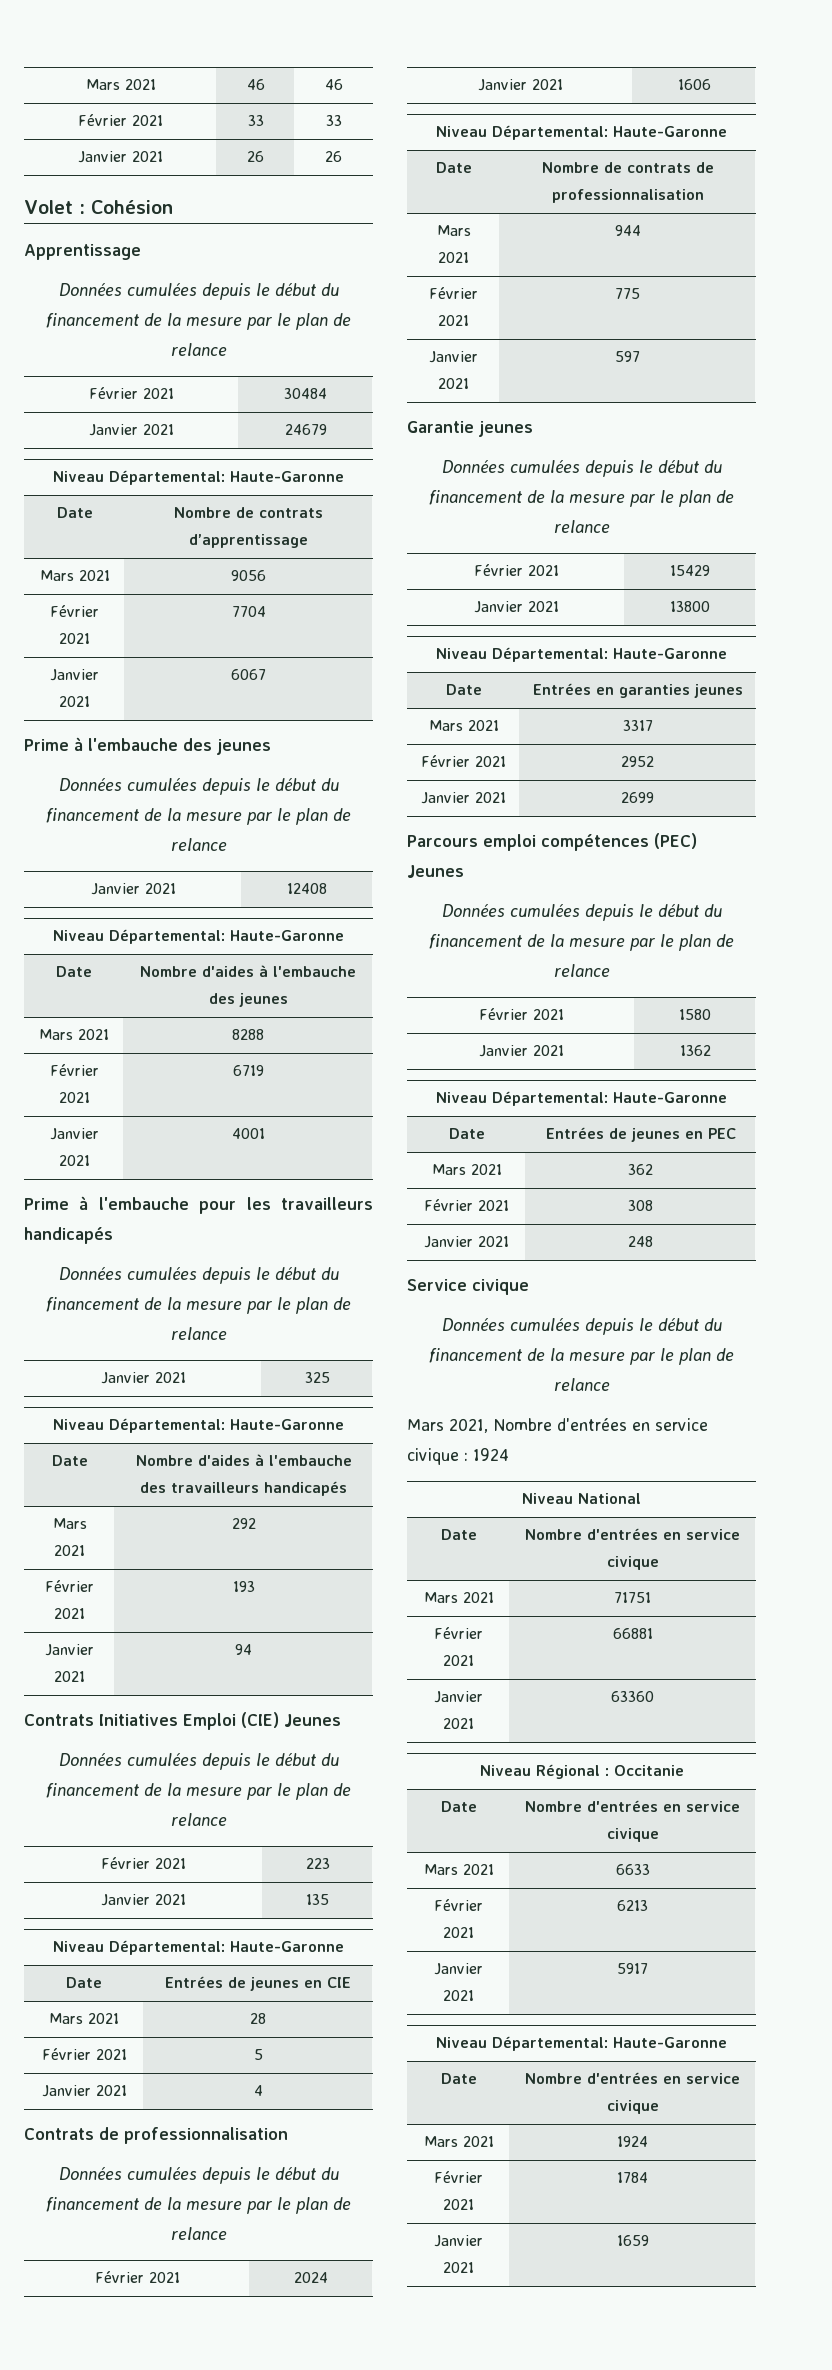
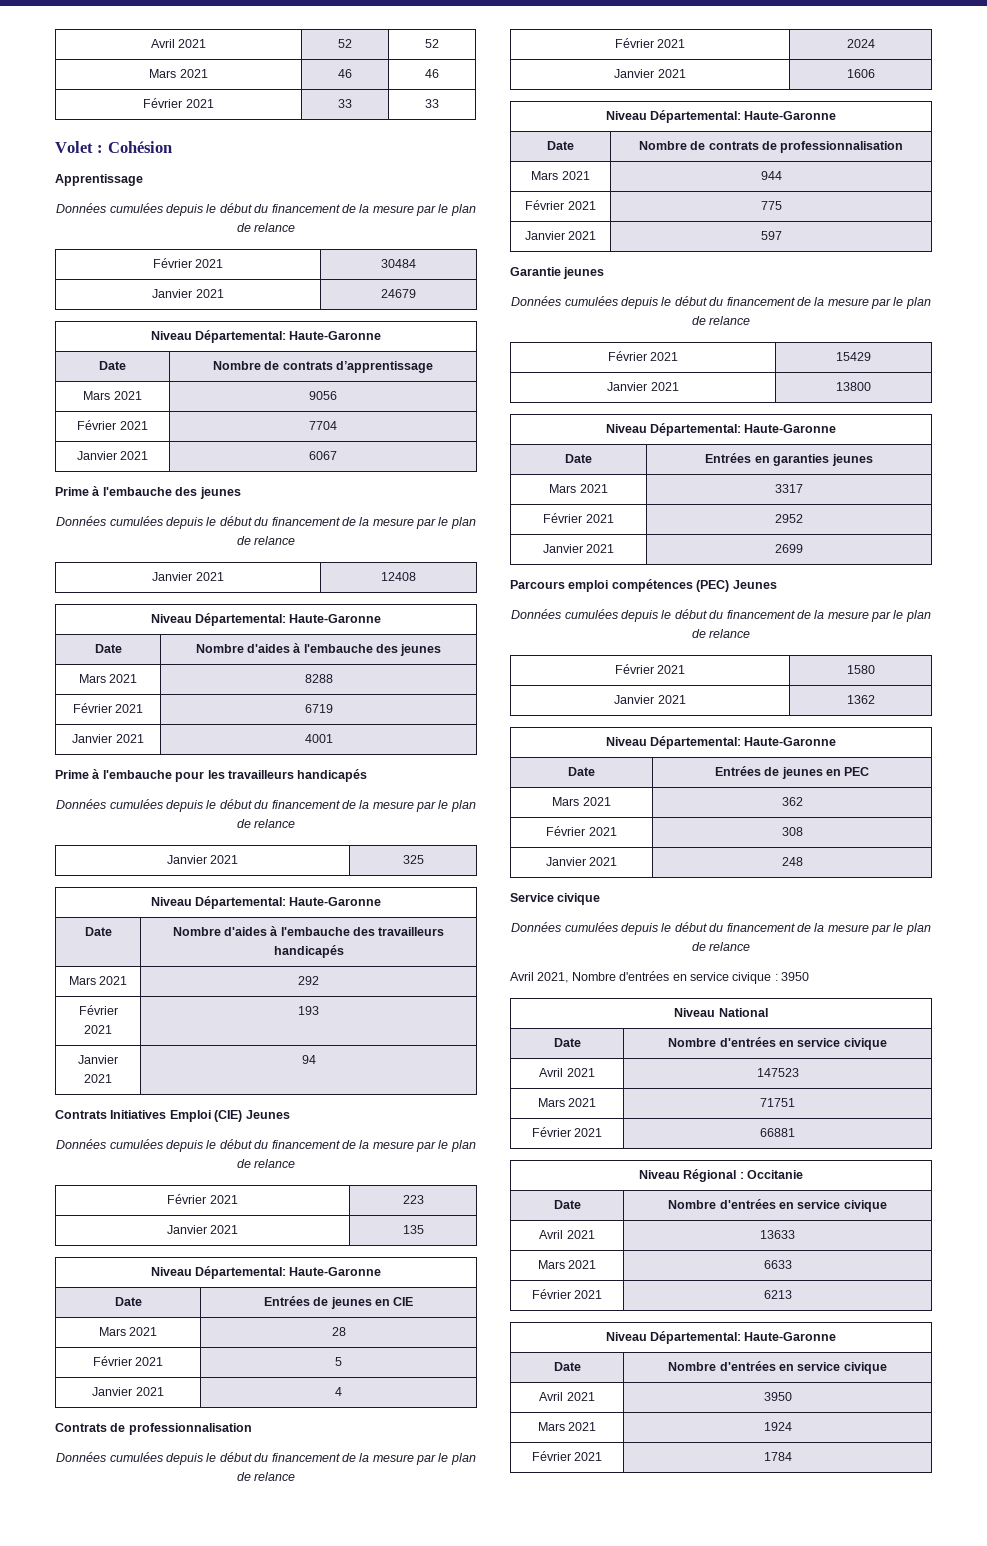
+ Avril 2021 | 52 | 52
- Janvier 2021 | 26 | 26
- Mars 2021, Nombre d'entrées en service civique : 1924
+ Avril 2021, Nombre d'entrées en service civique : 3950
+ Avril 2021 | 147523
- Janvier 2021 | 63360
+ Avril 2021 | 13633
- Janvier 2021 | 5917
+ Avril 2021 | 3950
- Janvier 2021 | 1659

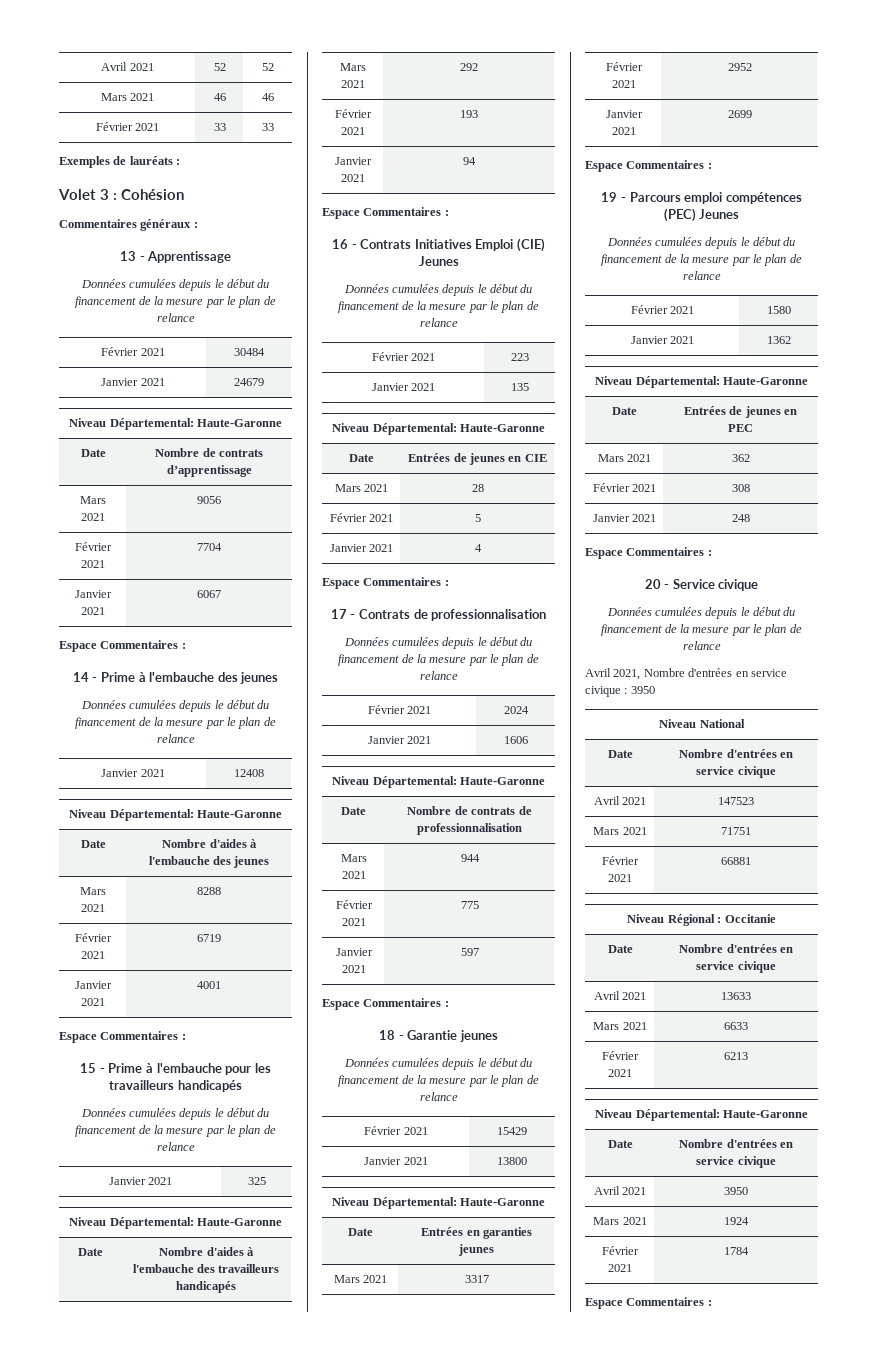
+ Exemples de lauréats :
- Volet : Cohésion
+ Volet 3 : Cohésion
- Apprentissage
+ Commentaires généraux :
+ 13 - Apprentissage
  Janvier 2021 | 6067
- Prime à l'embauche des jeunes
+ Espace Commentaires :
+ 14 - Prime à l'embauche des jeunes
  Janvier 2021 | 4001
- Prime à l'embauche pour les travailleurs handicapés
+ Espace Commentaires :
+ 15 - Prime à l'embauche pour les travailleurs handicapés
  Janvier 2021 | 94
- Contrats Initiatives Emploi (CIE) Jeunes
+ Espace Commentaires :
+ 16 - Contrats Initiatives Emploi (CIE) Jeunes
  Janvier 2021 | 4
- Contrats de professionnalisation
+ Espace Commentaires :
+ 17 - Contrats de professionnalisation
  Janvier 2021 | 597
- Garantie jeunes
+ Espace Commentaires :
+ 18 - Garantie jeunes
  Janvier 2021 | 2699
- Parcours emploi compétences (PEC) Jeunes
+ Espace Commentaires :
+ 19 - Parcours emploi compétences (PEC) Jeunes
  Janvier 2021 | 248
- Service civique
+ Espace Commentaires :
+ 20 - Service civique
  Février 2021 | 1784
+ Espace Commentaires :

